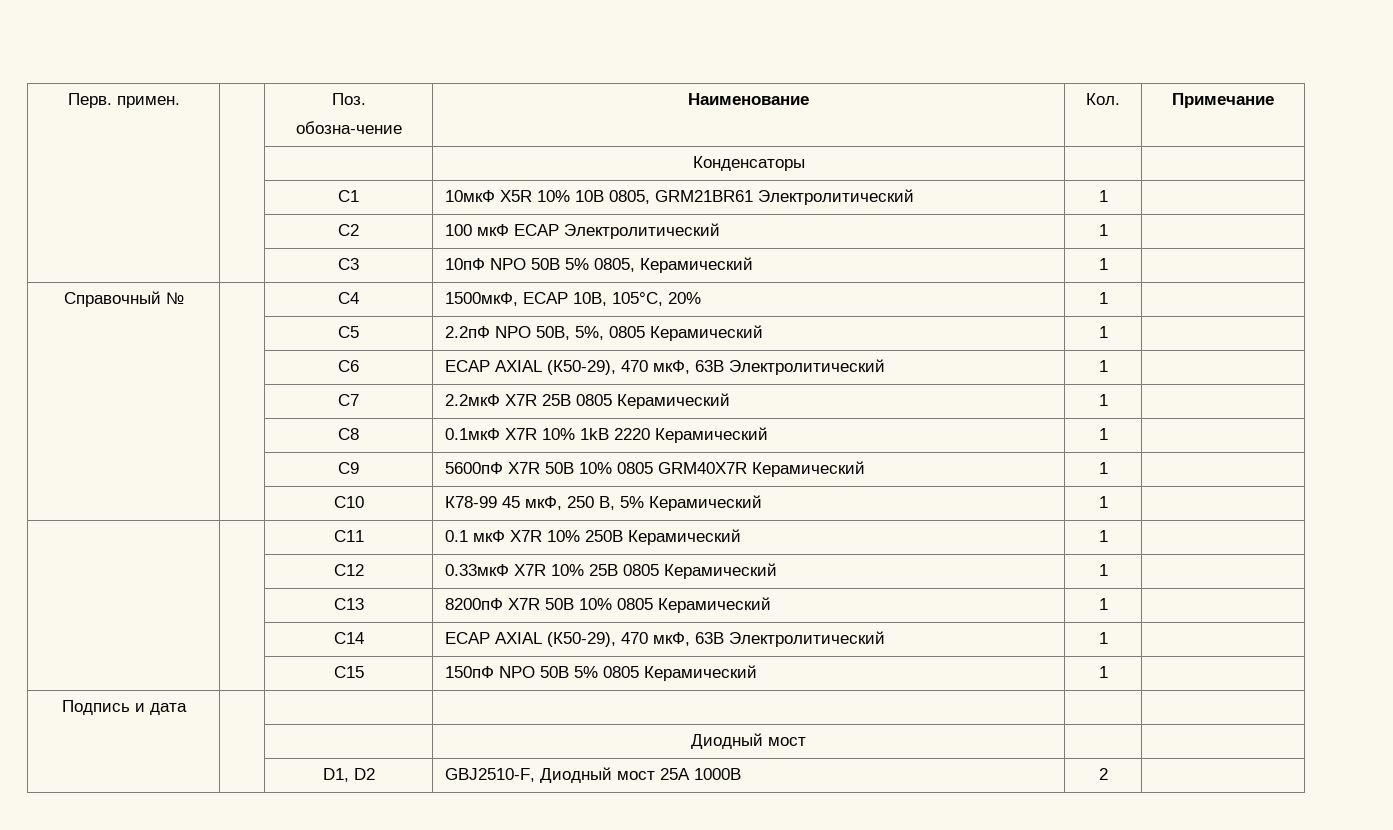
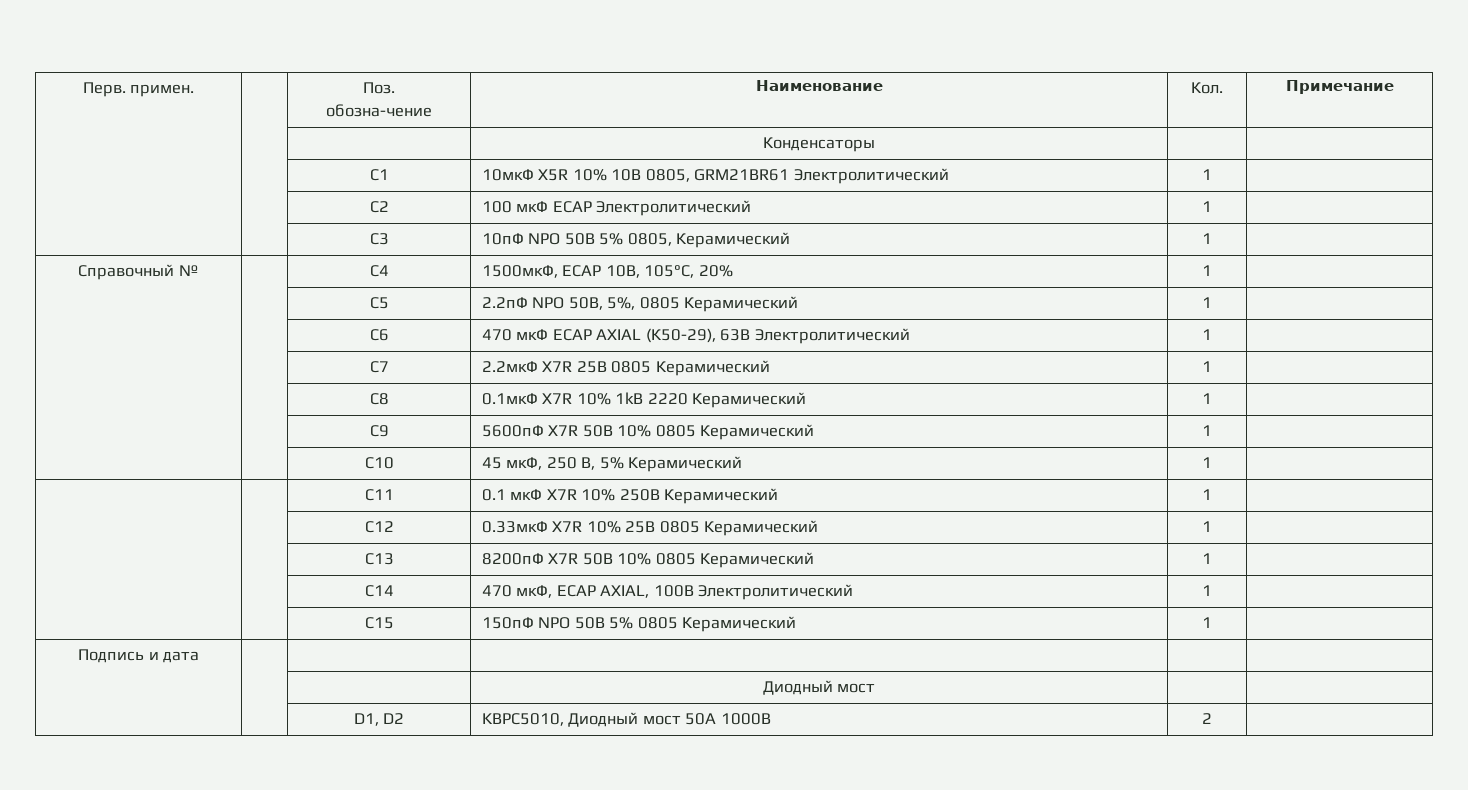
- | | С6 | ECAP AXIAL (К50-29), 470 мкФ, 63В Электролитический | 1 |
+ | | С6 | 470 мкФ ECAP AXIAL (К50-29), 63В Электролитический | 1 |
- | | C9 | 5600пФ X7R 50В 10% 0805 GRM40X7R Керамический | 1 |
+ | | C9 | 5600пФ X7R 50В 10% 0805 Керамический | 1 |
- | | С10 | К78-99 45 мкФ, 250 В, 5% Керамический | 1 |
+ | | С10 | 45 мкФ, 250 В, 5% Керамический | 1 |
- | | С14 | ECAP AXIAL (К50-29), 470 мкФ, 63В Электролитический | 1 |
+ | | С14 | 470 мкФ, ECAP AXIAL, 100В Электролитический | 1 |
- | | D1, D2 | GBJ2510-F, Диодный мост 25А 1000В | 2 |
+ | | D1, D2 | KBPC5010, Диодный мост 50А 1000В | 2 |

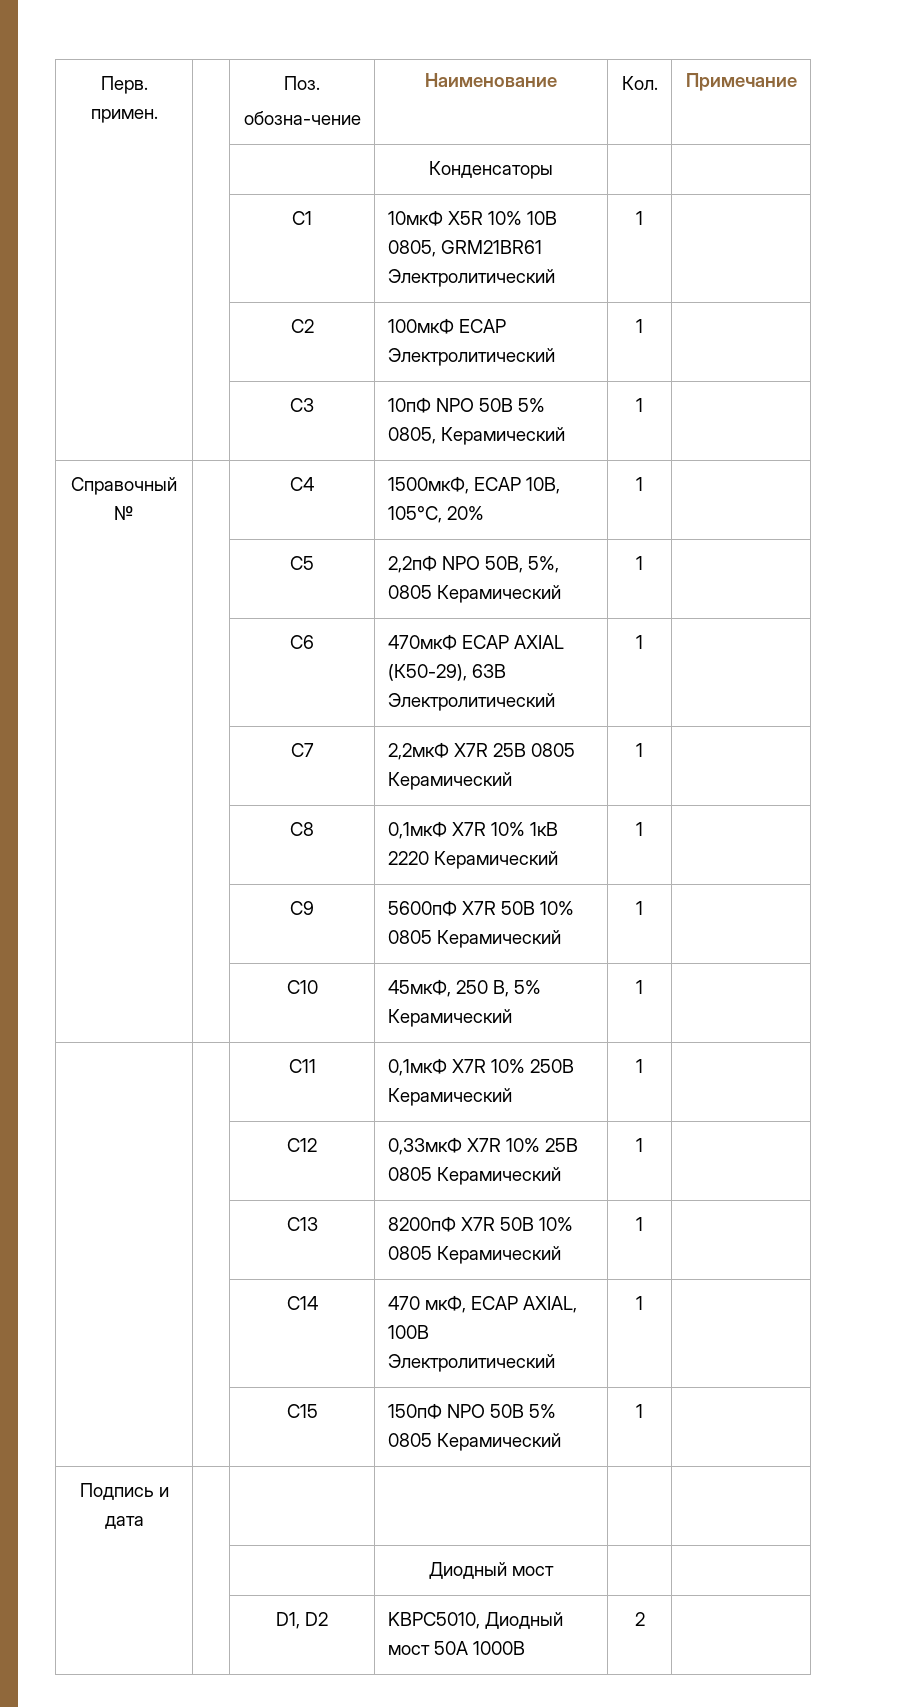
- | | С2 | 100 мкФ ECAP Электролитический | 1 |
+ | | С2 | 100мкФ ECAP Электролитический | 1 |
- | | С5 | 2.2пФ NPO 50В, 5%, 0805 Керамический | 1 |
+ | | С5 | 2,2пФ NPO 50В, 5%, 0805 Керамический | 1 |
- | | С6 | 470 мкФ ECAP AXIAL (К50-29), 63В Электролитический | 1 |
+ | | С6 | 470мкФ ECAP AXIAL (К50-29), 63В Электролитический | 1 |
- | | C7 | 2.2мкФ X7R 25В 0805 Керамический | 1 |
+ | | C7 | 2,2мкФ X7R 25В 0805 Керамический | 1 |
- | | С8 | 0.1мкФ X7R 10% 1kВ 2220 Керамический | 1 |
+ | | С8 | 0,1мкФ X7R 10% 1кВ 2220 Керамический | 1 |
- | | С10 | 45 мкФ, 250 В, 5% Керамический | 1 |
+ | | С10 | 45мкФ, 250 В, 5% Керамический | 1 |
- | | C11 | 0.1 мкФ X7R 10% 250В Керамический | 1 |
+ | | C11 | 0,1мкФ X7R 10% 250В Керамический | 1 |
- | | С12 | 0.33мкФ X7R 10% 25В 0805 Керамический | 1 |
+ | | С12 | 0,33мкФ X7R 10% 25В 0805 Керамический | 1 |

